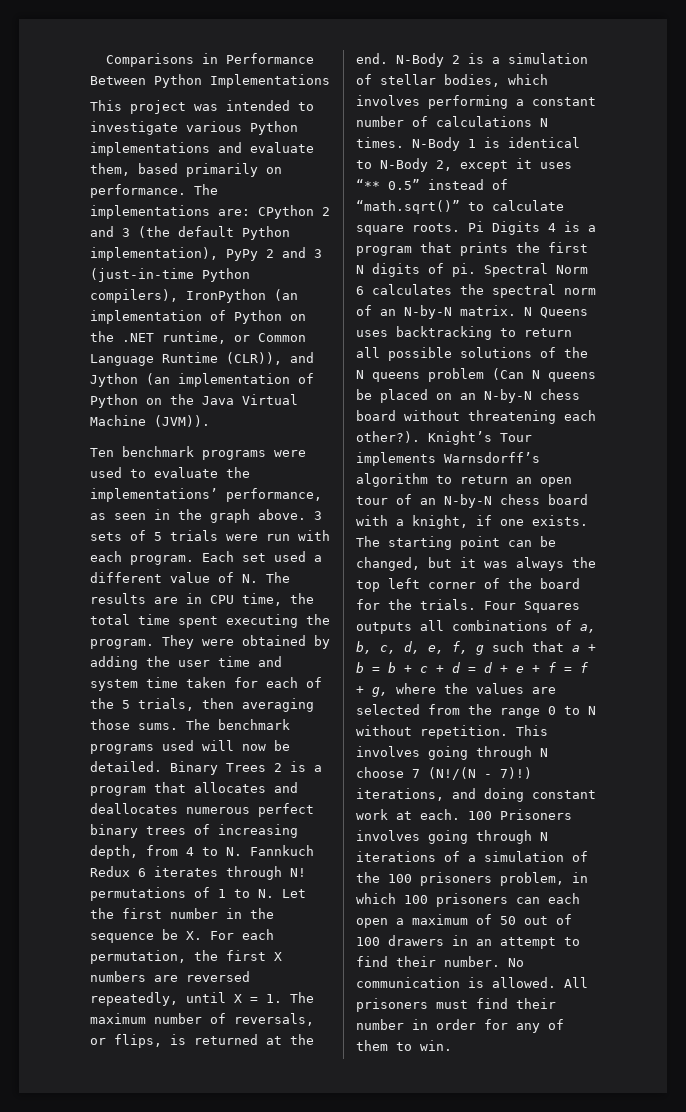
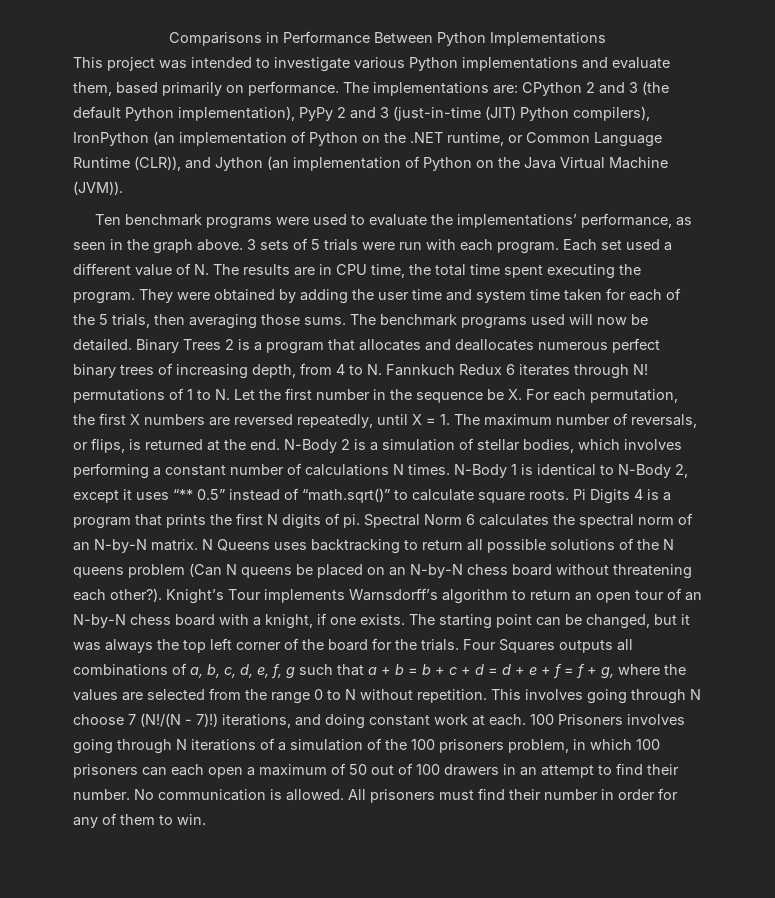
- The implementations are: CPython 2 and 3 (the default Python implementation), PyPy 2 and 3 (just-in-time Python compilers), IronPython (an implementation of Python on the .NET runtime, or Common Language Runtime (CLR)), and Jython (an implementation of Python on the Java Virtual Machine (JVM)).
+ The implementations are: CPython 2 and 3 (the default Python implementation), PyPy 2 and 3 (just-in-time (JIT) Python compilers), IronPython (an implementation of Python on the .NET runtime, or Common Language Runtime (CLR)), and Jython (an implementation of Python on the Java Virtual Machine (JVM)).

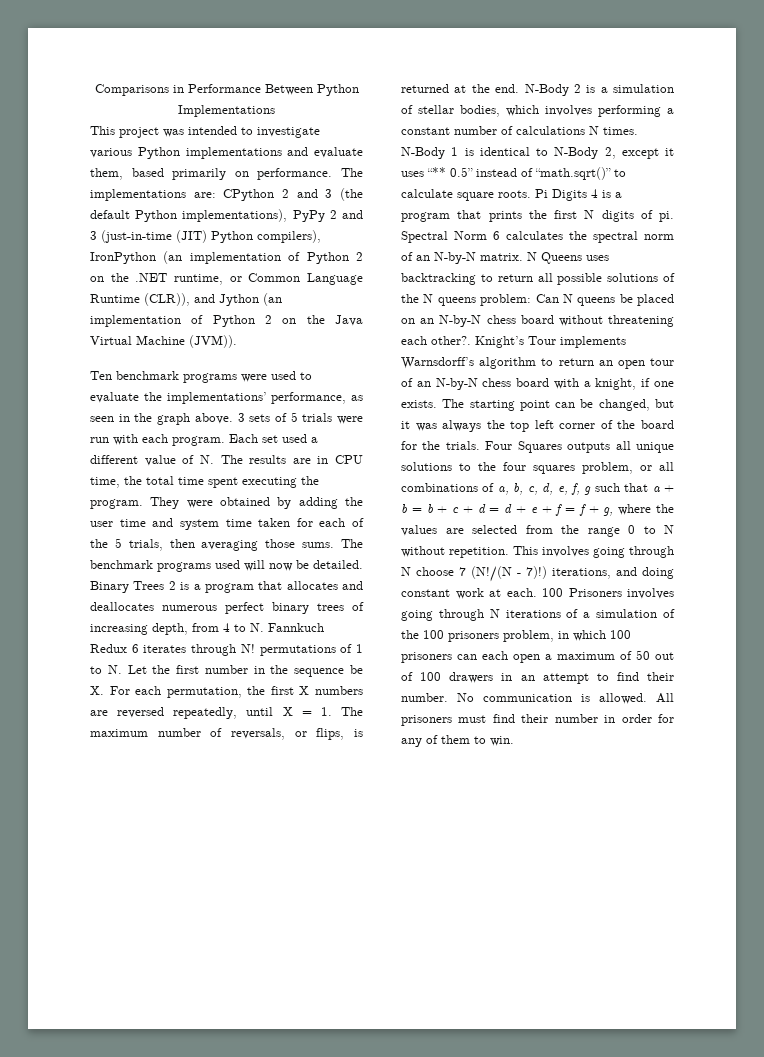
- The implementations are: CPython 2 and 3 (the default Python implementation), PyPy 2 and 3 (just-in-time (JIT) Python compilers), IronPython (an implementation of Python on the .NET runtime, or Common Language Runtime (CLR)), and Jython (an implementation of Python on the Java Virtual Machine (JVM)).
+ The implementations are: CPython 2 and 3 (the default Python implementations), PyPy 2 and 3 (just-in-time (JIT) Python compilers), IronPython (an implementation of Python 2 on the .NET runtime, or Common Language Runtime (CLR)), and Jython (an implementation of Python 2 on the Java Virtual Machine (JVM)).
- N Queens uses backtracking to return all possible solutions of the N queens problem (Can N queens be placed on an N-by-N chess board without threatening each other?).
+ N Queens uses backtracking to return all possible solutions of the N queens problem: Can N queens be placed on an N-by-N chess board without threatening each other?.
- Four Squares outputs all combinations of a, b, c, d, e, f, g such that a + b = b + c + d = d + e + f = f + g, where the values are selected from the range 0 to N without repetition.
+ Four Squares outputs all unique solutions to the four squares problem, or all combinations of a, b, c, d, e, f, g such that a + b = b + c + d = d + e + f = f + g, where the values are selected from the range 0 to N without repetition.

